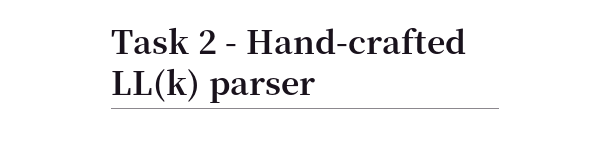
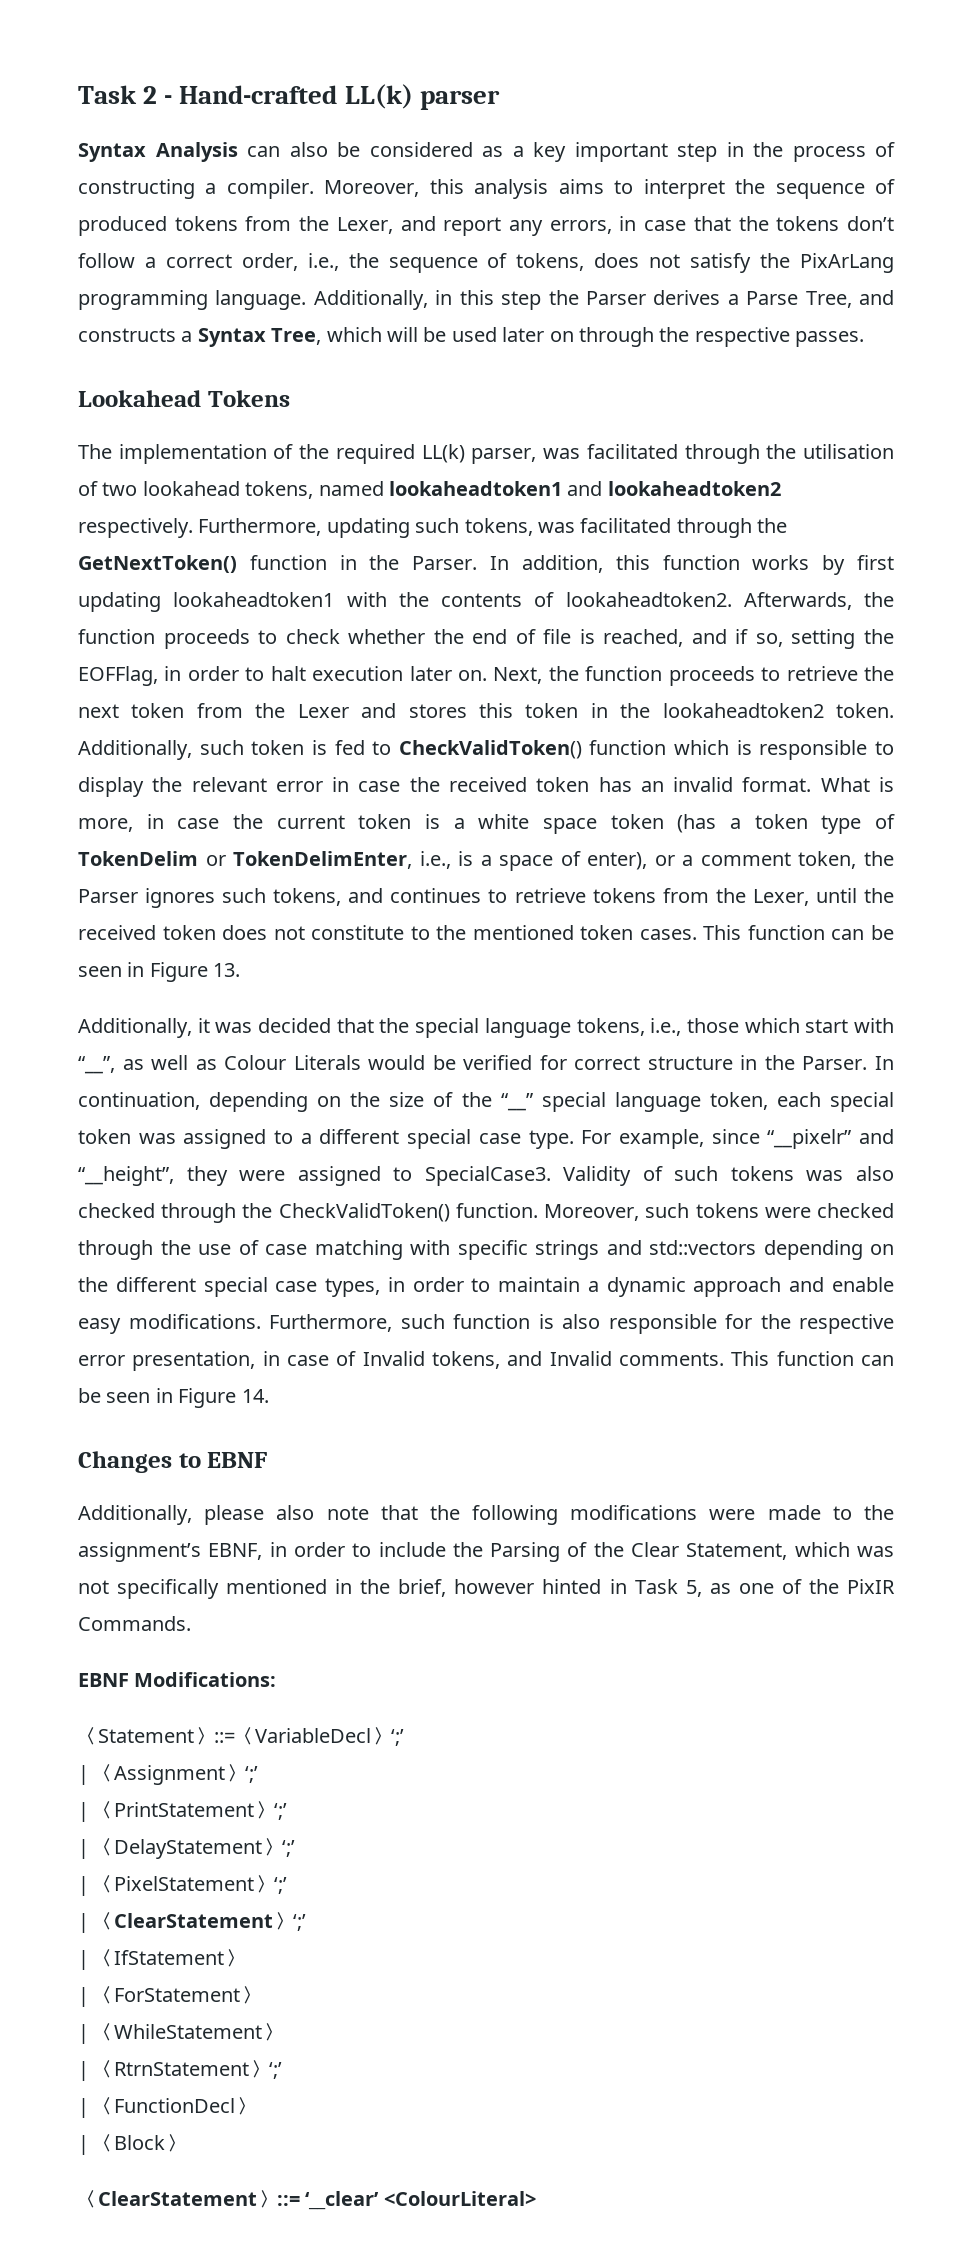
+ Syntax Analysis can also be considered as a key important step in the process of constructing a compiler. Moreover, this analysis aims to interpret the sequence of produced tokens from the Lexer, and report any errors, in case that the tokens don’t follow a correct order, i.e., the sequence of tokens, does not satisfy the PixArLang programming language. Additionally, in this step the Parser derives a Parse Tree, and constructs a Syntax Tree, which will be used later on through the respective passes.
+ Lookahead Tokens
+ The implementation of the required LL(k) parser, was facilitated through the utilisation of two lookahead tokens, named lookaheadtoken1 and lookaheadtoken2 respectively. Furthermore, updating such tokens, was facilitated through the GetNextToken() function in the Parser. In addition, this function works by first updating lookaheadtoken1 with the contents of lookaheadtoken2. Afterwards, the function proceeds to check whether the end of file is reached, and if so, setting the EOFFlag, in order to halt execution later on. Next, the function proceeds to retrieve the next token from the Lexer and stores this token in the lookaheadtoken2 token. Additionally, such token is fed to CheckValidToken() function which is responsible to display the relevant error in case the received token has an invalid format. What is more, in case the current token is a white space token (has a token type of TokenDelim or TokenDelimEnter, i.e., is a space of enter), or a comment token, the Parser ignores such tokens, and continues to retrieve tokens from the Lexer, until the received token does not constitute to the mentioned token cases. This function can be seen in Figure 13.
+ Additionally, it was decided that the special language tokens, i.e., those which start with “__”, as well as Colour Literals would be verified for correct structure in the Parser. In continuation, depending on the size of the “__” special language token, each special token was assigned to a different special case type. For example, since “__pixelr” and “__height”, they were assigned to SpecialCase3. Validity of such tokens was also checked through the CheckValidToken() function. Moreover, such tokens were checked through the use of case matching with specific strings and std::vectors depending on the different special case types, in order to maintain a dynamic approach and enable easy modifications. Furthermore, such function is also responsible for the respective error presentation, in case of Invalid tokens, and Invalid comments. This function can be seen in Figure 14.
+ Changes to EBNF
+ Additionally, please also note that the following modifications were made to the assignment’s EBNF, in order to include the Parsing of the Clear Statement, which was not specifically mentioned in the brief, however hinted in Task 5, as one of the PixIR Commands.
+ EBNF Modifications:
+ 〈Statement〉::=〈VariableDecl〉‘;’
+ | 〈Assignment〉‘;’
+ | 〈PrintStatement〉‘;’
+ | 〈DelayStatement〉‘;’
+ | 〈PixelStatement〉‘;’
+ | 〈ClearStatement〉‘;’
+ | 〈IfStatement〉
+ | 〈ForStatement〉
+ | 〈WhileStatement〉
+ | 〈RtrnStatement〉‘;’
+ | 〈FunctionDecl〉
+ | 〈Block〉
+ 〈ClearStatement〉::= ‘__clear’ <ColourLiteral>

